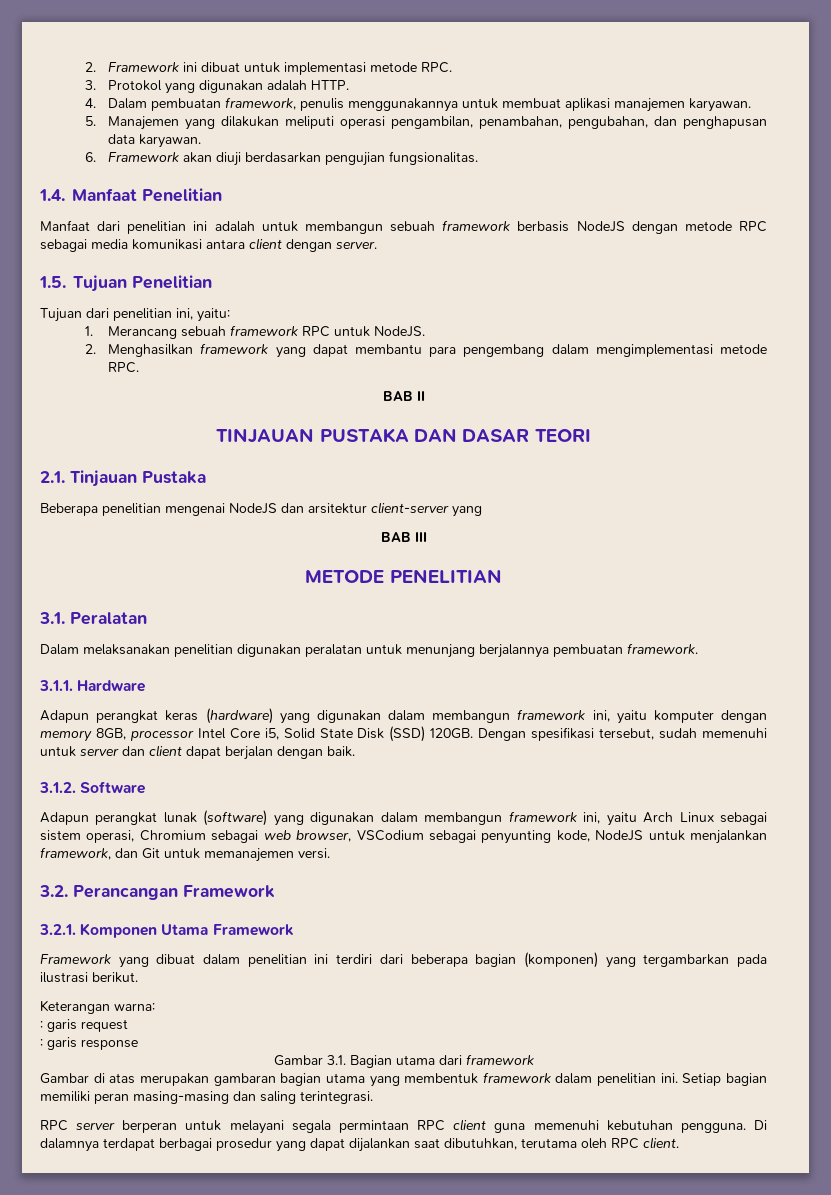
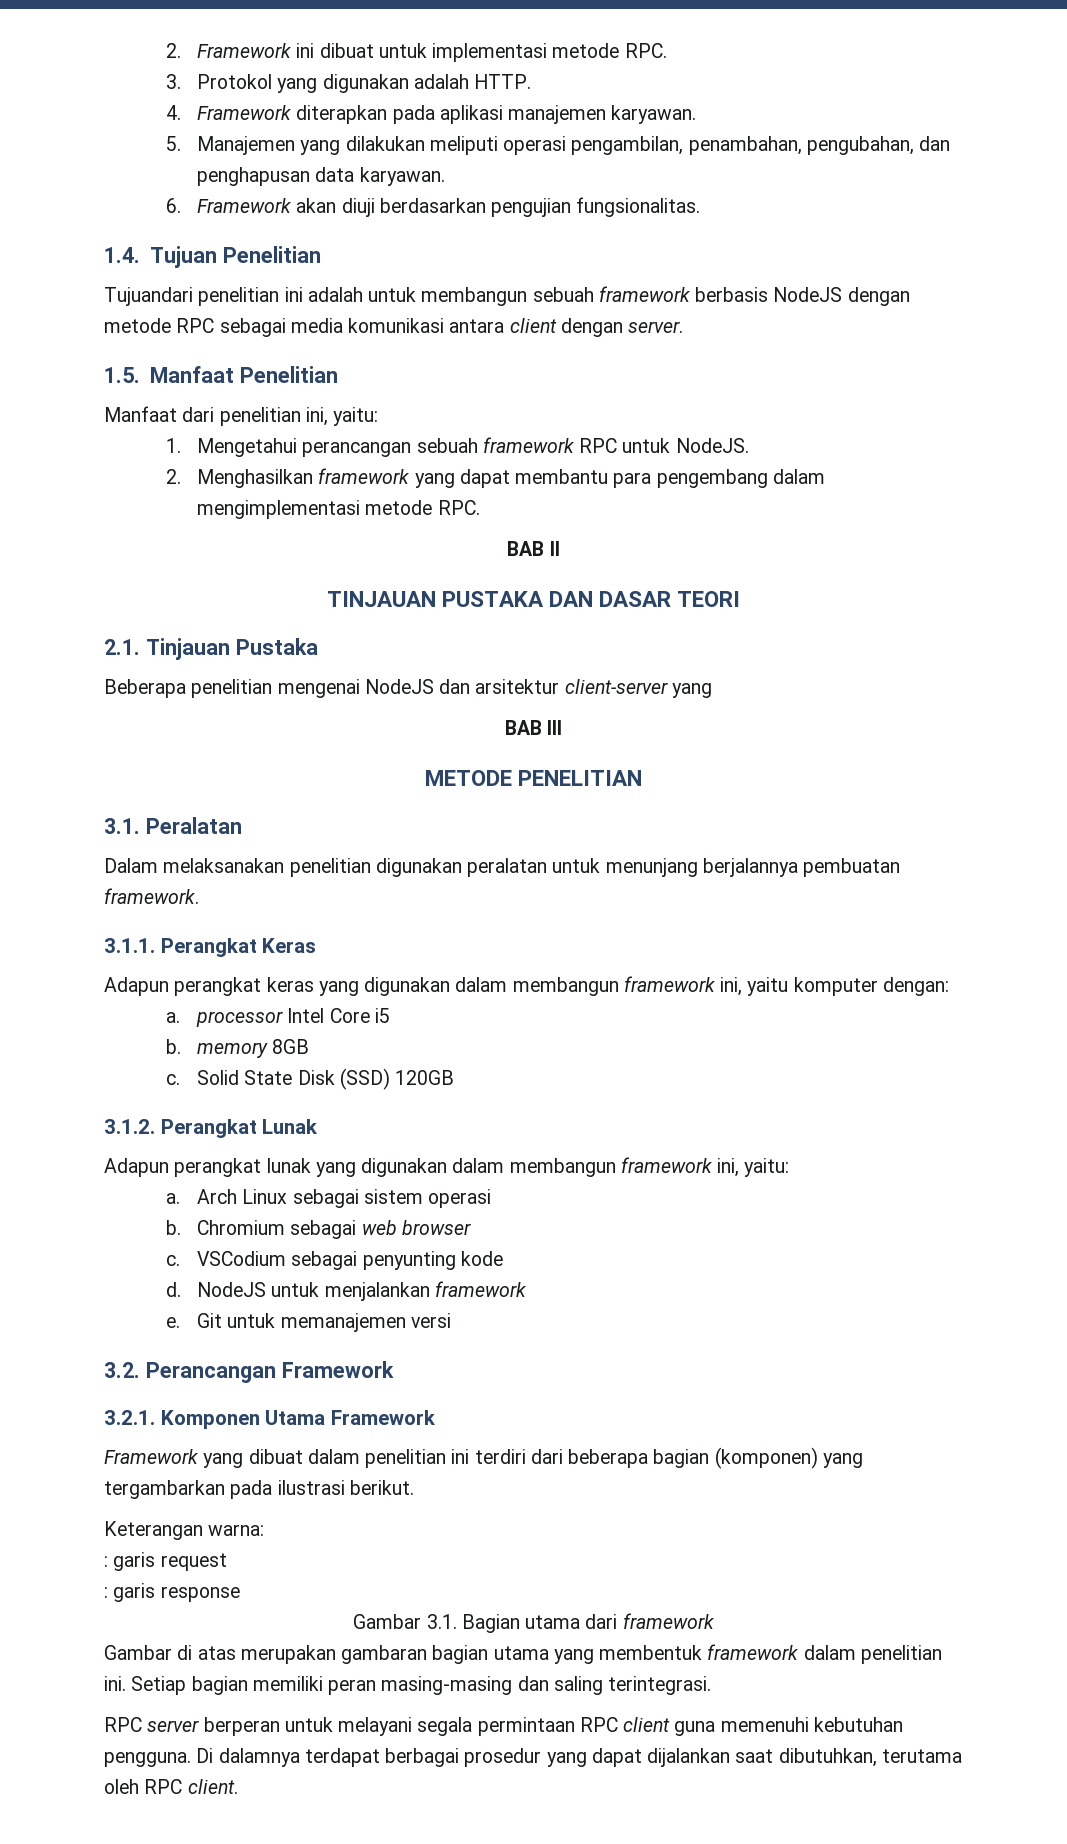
- 4. Dalam pembuatan framework, penulis menggunakannya untuk membuat aplikasi manajemen karyawan.
+ 4. Framework diterapkan pada aplikasi manajemen karyawan.
- 1.4. Manfaat Penelitian
- Manfaat dari penelitian ini adalah untuk membangun sebuah framework berbasis NodeJS dengan metode RPC sebagai media komunikasi antara client dengan server.
+ 1.4. Tujuan Penelitian
+ Tujuandari penelitian ini adalah untuk membangun sebuah framework berbasis NodeJS dengan metode RPC sebagai media komunikasi antara client dengan server.
- 1.5. Tujuan Penelitian
- Tujuan dari penelitian ini, yaitu:
+ 1.5. Manfaat Penelitian
+ Manfaat dari penelitian ini, yaitu:
- 1. Merancang sebuah framework RPC untuk NodeJS.
+ 1. Mengetahui perancangan sebuah framework RPC untuk NodeJS.
- 3.1.1. Hardware
+ 3.1.1. Perangkat Keras
- Adapun perangkat keras (hardware) yang digunakan dalam membangun framework ini, yaitu komputer dengan memory 8GB, processor Intel Core i5, Solid State Disk (SSD) 120GB. Dengan spesifikasi tersebut, sudah memenuhi untuk server dan client dapat berjalan dengan baik.
+ Adapun perangkat keras yang digunakan dalam membangun framework ini, yaitu komputer dengan:
+ a. processor Intel Core i5
+ b. memory 8GB
+ c. Solid State Disk (SSD) 120GB
- 3.1.2. Software
+ 3.1.2. Perangkat Lunak
- Adapun perangkat lunak (software) yang digunakan dalam membangun framework ini, yaitu Arch Linux sebagai sistem operasi, Chromium sebagai web browser, VSCodium sebagai penyunting kode, NodeJS untuk menjalankan framework, dan Git untuk memanajemen versi.
+ Adapun perangkat lunak yang digunakan dalam membangun framework ini, yaitu:
+ a. Arch Linux sebagai sistem operasi
+ b. Chromium sebagai web browser
+ c. VSCodium sebagai penyunting kode
+ d. NodeJS untuk menjalankan framework
+ e. Git untuk memanajemen versi

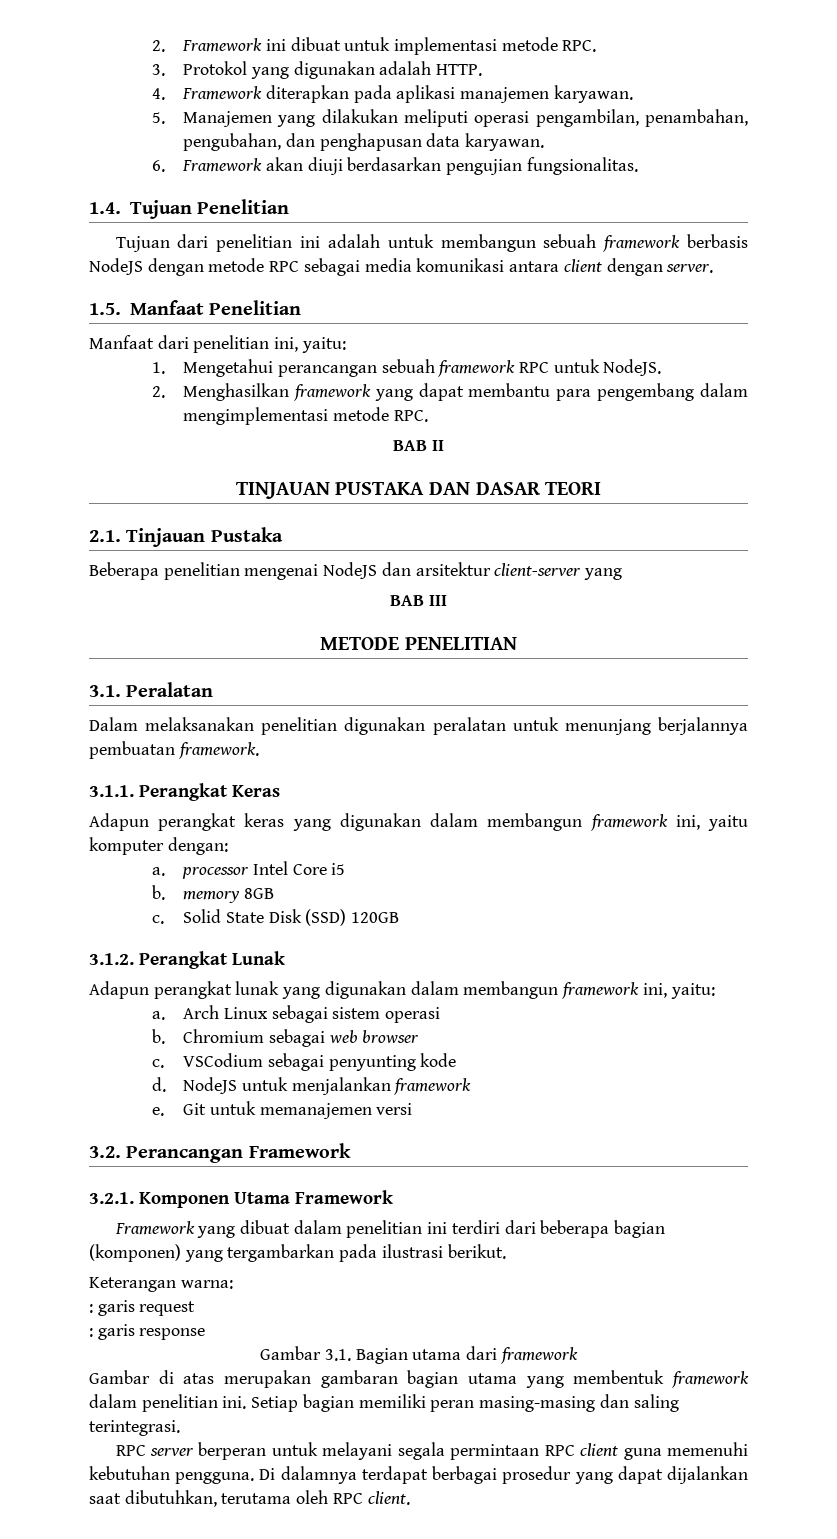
- Tujuandari penelitian ini adalah untuk membangun sebuah framework berbasis NodeJS dengan metode RPC sebagai media komunikasi antara client dengan server.
+ Tujuan dari penelitian ini adalah untuk membangun sebuah framework berbasis NodeJS dengan metode RPC sebagai media komunikasi antara client dengan server.

